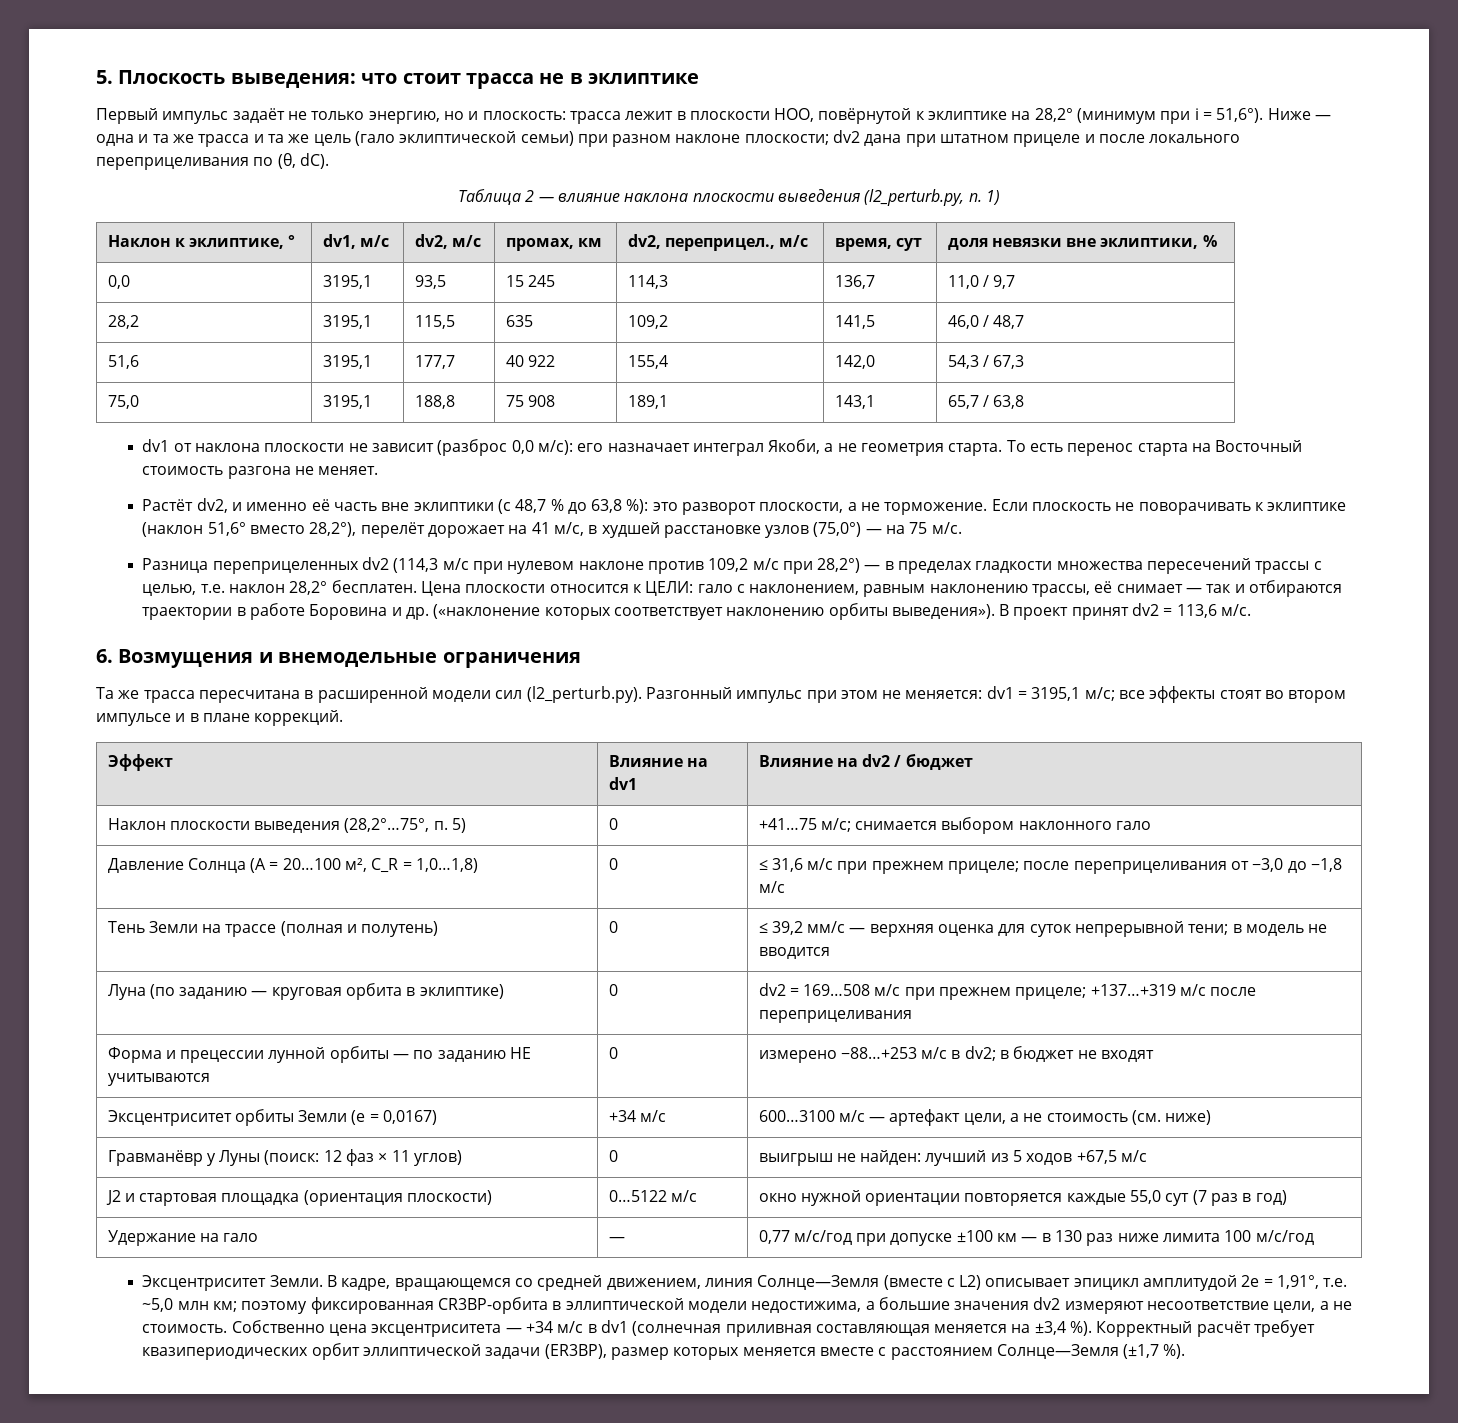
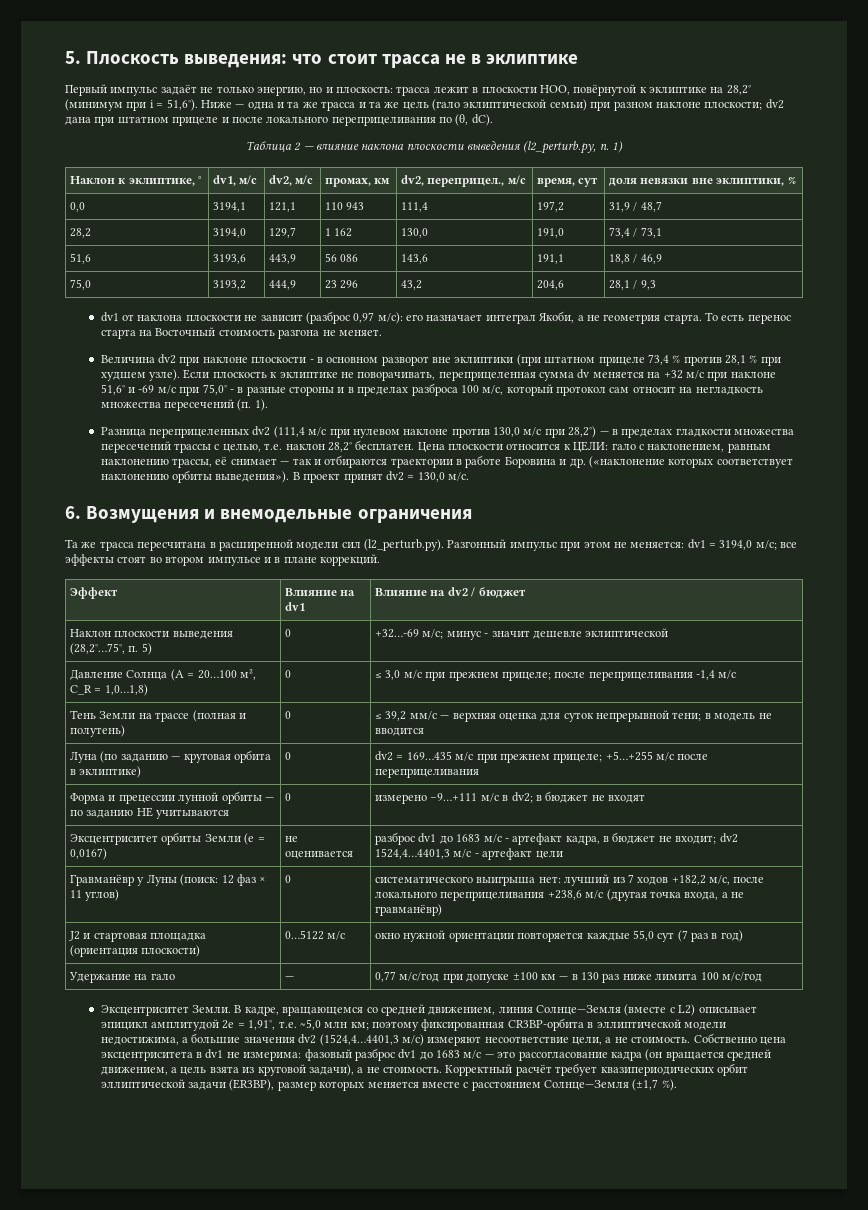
- 0,0 | 3195,1 | 93,5 | 15 245 | 114,3 | 136,7 | 11,0 / 9,7
- 28,2 | 3195,1 | 115,5 | 635 | 109,2 | 141,5 | 46,0 / 48,7
- 51,6 | 3195,1 | 177,7 | 40 922 | 155,4 | 142,0 | 54,3 / 67,3
- 75,0 | 3195,1 | 188,8 | 75 908 | 189,1 | 143,1 | 65,7 / 63,8
+ 0,0 | 3194,1 | 121,1 | 110 943 | 111,4 | 197,2 | 31,9 / 48,7
+ 28,2 | 3194,0 | 129,7 | 1 162 | 130,0 | 191,0 | 73,4 / 73,1
+ 51,6 | 3193,6 | 443,9 | 56 086 | 143,6 | 191,1 | 18,8 / 46,9
+ 75,0 | 3193,2 | 444,9 | 23 296 | 43,2 | 204,6 | 28,1 / 9,3
- dv1 от наклона плоскости не зависит (разброс 0,0 м/с): его назначает интеграл Якоби, а не геометрия старта.
+ dv1 от наклона плоскости не зависит (разброс 0,97 м/с): его назначает интеграл Якоби, а не геометрия старта.
- Растёт dv2, и именно её часть вне эклиптики (с 48,7 % до 63,8 %): это разворот плоскости, а не торможение. Если плоскость не поворачивать к эклиптике (наклон 51,6° вместо 28,2°), перелёт дорожает на 41 м/с, в худшей расстановке узлов (75,0°) — на 75 м/с.
+ Величина dv2 при наклоне плоскости - в основном разворот вне эклиптики (при штатном прицеле 73,4 % против 28,1 % при худшем узле). Если плоскость к эклиптике не поворачивать, переприцеленная сумма dv меняется на +32 м/с при наклоне 51,6° и -69 м/с при 75,0° - в разные стороны и в пределах разброса 100 м/с, который протокол сам относит на негладкость множества пересечений (п. 1).
- Разница переприцеленных dv2 (114,3 м/с при нулевом наклоне против 109,2 м/с при 28,2°) — в пределах гладкости множества пересечений трассы с целью, т.е. наклон 28,2° бесплатен.
+ Разница переприцеленных dv2 (111,4 м/с при нулевом наклоне против 130,0 м/с при 28,2°) — в пределах гладкости множества пересечений трассы с целью, т.е. наклон 28,2° бесплатен.
- В проект принят dv2 = 113,6 м/с.
+ В проект принят dv2 = 130,0 м/с.
- Та же трасса пересчитана в расширенной модели сил (l2_perturb.py). Разгонный импульс при этом не меняется: dv1 = 3195,1 м/с; все эффекты стоят во втором импульсе и в плане коррекций.
+ Та же трасса пересчитана в расширенной модели сил (l2_perturb.py). Разгонный импульс при этом не меняется: dv1 = 3194,0 м/с; все эффекты стоят во втором импульсе и в плане коррекций.
- Наклон плоскости выведения (28,2°…75°, п. 5) | 0 | +41…75 м/с; снимается выбором наклонного гало
+ Наклон плоскости выведения (28,2°…75°, п. 5) | 0 | +32…-69 м/с; минус - значит дешевле эклиптической
- Давление Солнца (A = 20…100 м², C_R = 1,0…1,8) | 0 | ≤ 31,6 м/с при прежнем прицеле; после переприцеливания от −3,0 до −1,8 м/с
+ Давление Солнца (A = 20…100 м², C_R = 1,0…1,8) | 0 | ≤ 3,0 м/с при прежнем прицеле; после переприцеливания -1,4 м/с
- Луна (по заданию — круговая орбита в эклиптике) | 0 | dv2 = 169…508 м/с при прежнем прицеле; +137…+319 м/с после переприцеливания
+ Луна (по заданию — круговая орбита в эклиптике) | 0 | dv2 = 169…435 м/с при прежнем прицеле; +5…+255 м/с после переприцеливания
- Форма и прецессии лунной орбиты — по заданию НЕ учитываются | 0 | измерено −88…+253 м/с в dv2; в бюджет не входят
+ Форма и прецессии лунной орбиты — по заданию НЕ учитываются | 0 | измерено −9…+111 м/с в dv2; в бюджет не входят
- Эксцентриситет орбиты Земли (e = 0,0167) | +34 м/с | 600…3100 м/с — артефакт цели, а не стоимость (см. ниже)
+ Эксцентриситет орбиты Земли (e = 0,0167) | не оценивается | разброс dv1 до 1683 м/с - артефакт кадра, в бюджет не входит; dv2 1524,4…4401,3 м/с - артефакт цели
- Гравманёвр у Луны (поиск: 12 фаз × 11 углов) | 0 | выигрыш не найден: лучший из 5 ходов +67,5 м/с
+ Гравманёвр у Луны (поиск: 12 фаз × 11 углов) | 0 | систематического выигрыша нет: лучший из 7 ходов +182,2 м/с, после локального переприцеливания +238,6 м/с (другая точка входа, а не гравманёвр)
- В кадре, вращающемся со средней движением, линия Солнце—Земля (вместе с L2) описывает эпицикл амплитудой 2e = 1,91°, т.е. ~5,0 млн км; поэтому фиксированная CR3BP-орбита в эллиптической модели недостижима, а большие значения dv2 измеряют несоответствие цели, а не стоимость.
+ В кадре, вращающемся со средней движением, линия Солнце—Земля (вместе с L2) описывает эпицикл амплитудой 2e = 1,91°, т.е. ~5,0 млн км; поэтому фиксированная CR3BP-орбита в эллиптической модели недостижима, а большие значения dv2 (1524,4…4401,3 м/с) измеряют несоответствие цели, а не стоимость.
- Собственно цена эксцентриситета — +34 м/с в dv1 (солнечная приливная составляющая меняется на ±3,4 %).
+ Собственно цена эксцентриситета в dv1 не измерима: фазовый разброс dv1 до 1683 м/с — это рассогласование кадра (он вращается средней движением, а цель взята из круговой задачи), а не стоимость.

